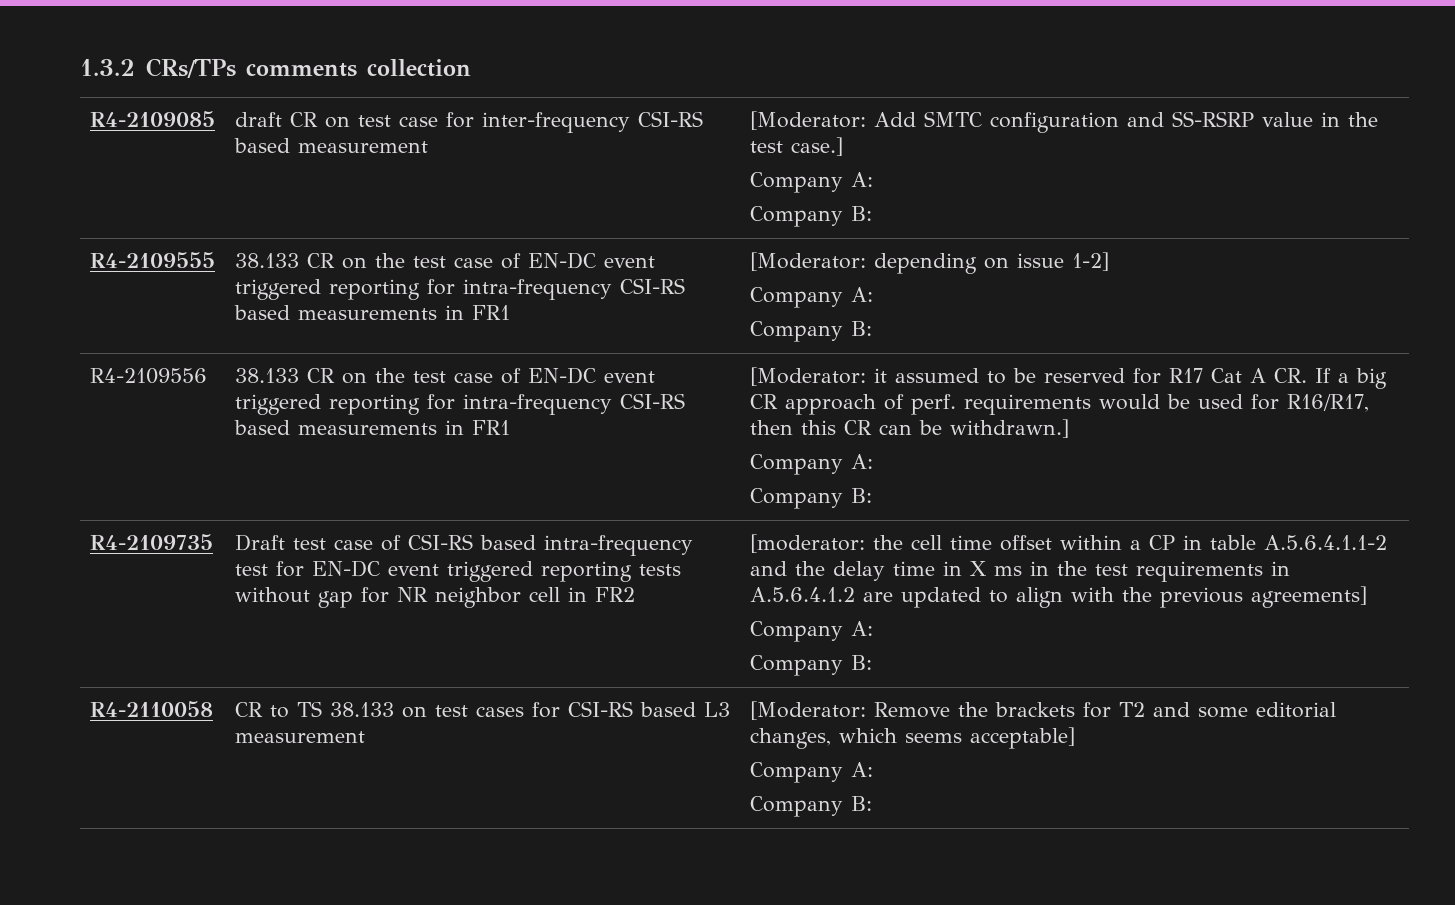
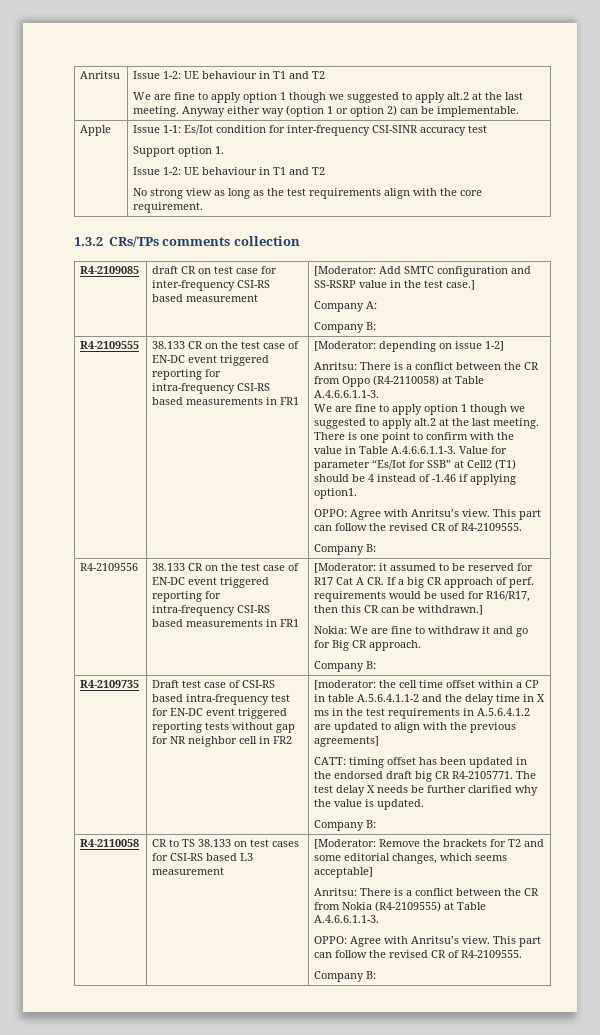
+ Anritsu | Issue 1-2: UE behaviour in T1 and T2
+ We are fine to apply option 1 though we suggested to apply alt.2 at the last meeting. Anyway either way (option 1 or option 2) can be implementable.
+ Apple | Issue 1-1: Es/Iot condition for inter-frequency CSI-SINR accuracy test
+ Support option 1.
+ Issue 1-2: UE behaviour in T1 and T2
+ No strong view as long as the test requirements align with the core requirement.
  [Moderator: depending on issue 1-2]
- Company A:
+ Anritsu: There is a conflict between the CR from Oppo (R4-2110058) at Table A.4.6.6.1.1-3.
+ We are fine to apply option 1 though we suggested to apply alt.2 at the last meeting. There is one point to confirm with the value in Table A.4.6.6.1.1-3. Value for parameter “Es/Iot for SSB” at Cell2 (T1) should be 4 instead of -1.46 if applying option1.
+ OPPO: Agree with Anritsu’s view. This part can follow the revised CR of R4-2109555.
  [Moderator: it assumed to be reserved for R17 Cat A CR. If a big CR approach of perf. requirements would be used for R16/R17, then this CR can be withdrawn.]
- Company A:
+ Nokia: We are fine to withdraw it and go for Big CR approach.
  [moderator: the cell time offset within a CP in table A.5.6.4.1.1-2 and the delay time in X ms in the test requirements in A.5.6.4.1.2 are updated to align with the previous agreements]
- Company A:
+ CATT: timing offset has been updated in the endorsed draft big CR R4-2105771. The test delay X needs be further clarified why the value is updated.
  [Moderator: Remove the brackets for T2 and some editorial changes, which seems acceptable]
- Company A:
+ Anritsu: There is a conflict between the CR from Nokia (R4-2109555) at Table A.4.6.6.1.1-3.
+ OPPO: Agree with Anritsu’s view. This part can follow the revised CR of R4-2109555.

